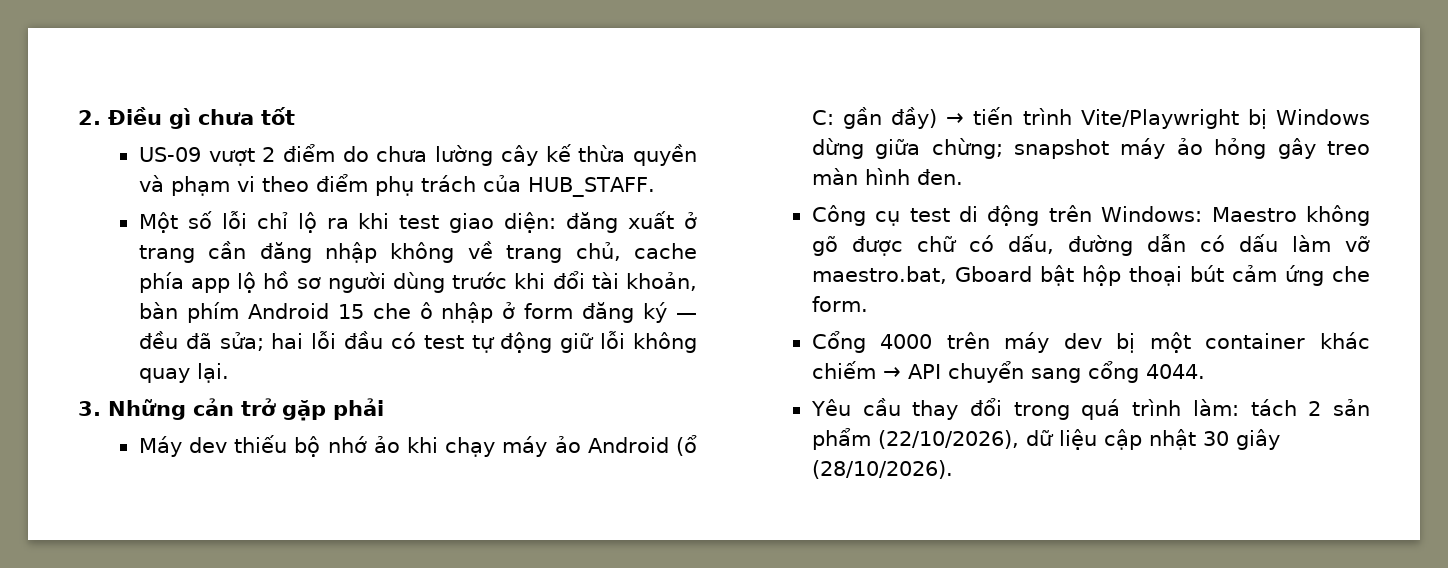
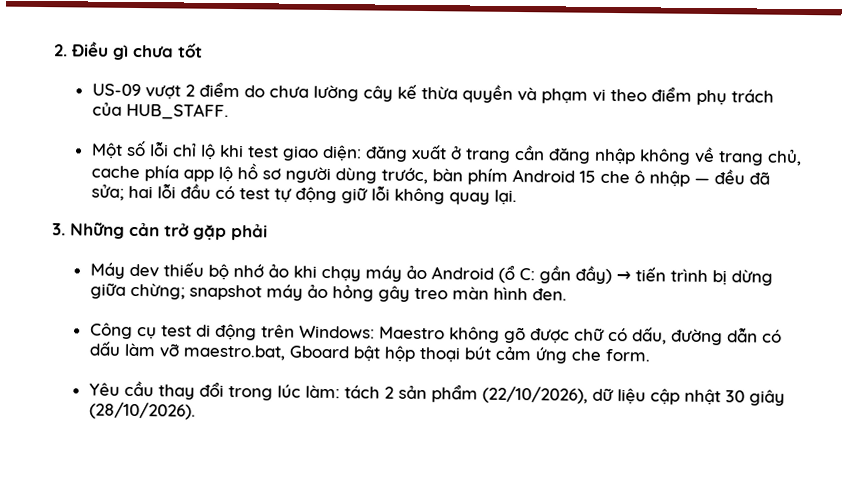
- Một số lỗi chỉ lộ ra khi test giao diện: đăng xuất ở trang cần đăng nhập không về trang chủ, cache phía app lộ hồ sơ người dùng trước khi đổi tài khoản, bàn phím Android 15 che ô nhập ở form đăng ký — đều đã sửa; hai lỗi đầu có test tự động giữ lỗi không quay lại.
+ Một số lỗi chỉ lộ khi test giao diện: đăng xuất ở trang cần đăng nhập không về trang chủ, cache phía app lộ hồ sơ người dùng trước, bàn phím Android 15 che ô nhập — đều đã sửa; hai lỗi đầu có test tự động giữ lỗi không quay lại.
- Máy dev thiếu bộ nhớ ảo khi chạy máy ảo Android (ổ C: gần đầy) → tiến trình Vite/Playwright bị Windows dừng giữa chừng; snapshot máy ảo hỏng gây treo màn hình đen.
+ Máy dev thiếu bộ nhớ ảo khi chạy máy ảo Android (ổ C: gần đầy) → tiến trình bị dừng giữa chừng; snapshot máy ảo hỏng gây treo màn hình đen.
- Cổng 4000 trên máy dev bị một container khác chiếm → API chuyển sang cổng 4044.
- Yêu cầu thay đổi trong quá trình làm: tách 2 sản phẩm (22/10/2026), dữ liệu cập nhật 30 giây (28/10/2026).
+ Yêu cầu thay đổi trong lúc làm: tách 2 sản phẩm (22/10/2026), dữ liệu cập nhật 30 giây (28/10/2026).

